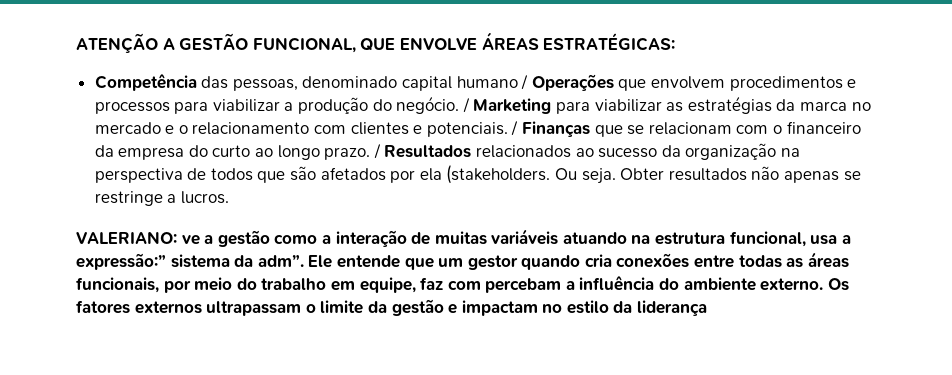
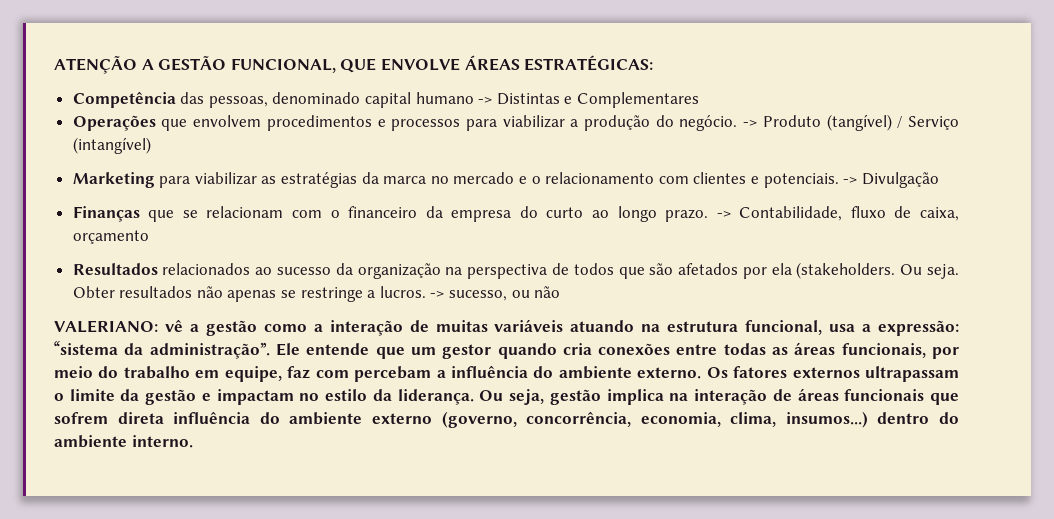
- Competência das pessoas, denominado capital humano / Operações que envolvem procedimentos e processos para viabilizar a produção do negócio.
+ Competência das pessoas, denominado capital humano -> Distintas e Complementares
+ Operações que envolvem procedimentos e processos para viabilizar a produção do negócio.
- / Marketing para viabilizar as estratégias da marca no mercado e o relacionamento com clientes e potenciais.
+ -> Produto (tangível) / Serviço (intangível)
+ Marketing para viabilizar as estratégias da marca no mercado e o relacionamento com clientes e potenciais.
- / Finanças que se relacionam com o financeiro da empresa do curto ao longo prazo.
+ -> Divulgação
+ Finanças que se relacionam com o financeiro da empresa do curto ao longo prazo.
- / Resultados relacionados ao sucesso da organização na perspectiva de todos que são afetados por ela (stakeholders.
+ -> Contabilidade, fluxo de caixa, orçamento
+ Resultados relacionados ao sucesso da organização na perspectiva de todos que são afetados por ela (stakeholders.
+ -> sucesso, ou não
- VALERIANO: ve a gestão como a interação de muitas variáveis atuando na estrutura funcional, usa a expressão:” sistema da adm”.
+ VALERIANO: vê a gestão como a interação de muitas variáveis atuando na estrutura funcional, usa a expressão: “sistema da administração”.
- Os fatores externos ultrapassam o limite da gestão e impactam no estilo da liderança
+ Os fatores externos ultrapassam o limite da gestão e impactam no estilo da liderança. Ou seja, gestão implica na interação de áreas funcionais que sofrem direta influência do ambiente externo (governo, concorrência, economia, clima, insumos...) dentro do ambiente interno.

